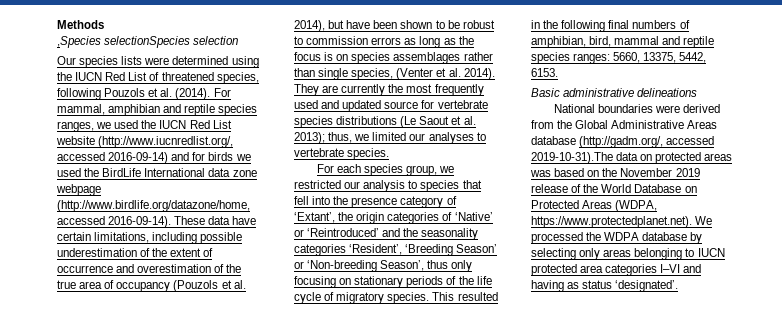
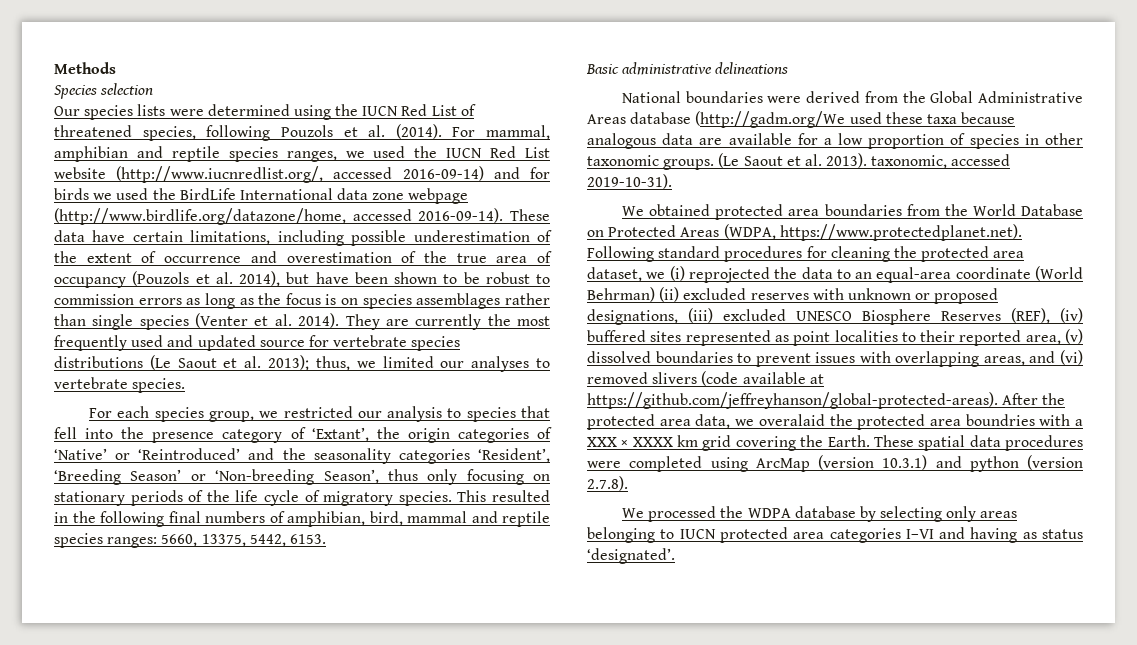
- ,Species selectionSpecies selection
+ Species selection
- These data have certain limitations, including possible underestimation of the extent of occurrence and overestimation of the true area of occupancy (Pouzols et al. 2014), but have been shown to be robust to commission errors as long as the focus is on species assemblages rather than single species, (Venter et al. 2014).
+ These data have certain limitations, including possible underestimation of the extent of occurrence and overestimation of the true area of occupancy (Pouzols et al. 2014), but have been shown to be robust to commission errors as long as the focus is on species assemblages rather than single species (Venter et al. 2014).
- National boundaries were derived from the Global Administrative Areas database (http://gadm.org/, accessed 2019-10-31).The data on protected areas was based on the November 2019 release of the World Database on Protected Areas (WDPA, https://www.protectedplanet.net). We processed the WDPA database by selecting only areas belonging to IUCN protected area categories I–VI and having as status ‘designated’.
+ National boundaries were derived from the Global Administrative Areas database (http://gadm.org/We used these taxa because analogous data are available for a low proportion of species in other taxonomic groups. (Le Saout et al. 2013). taxonomic, accessed 2019-10-31).
+ We obtained protected area boundaries from the World Database on Protected Areas (WDPA, https://www.protectedplanet.net). Following standard procedures for cleaning the protected area dataset, we (i) reprojected the data to an equal-area coordinate (World Behrman) (ii) excluded reserves with unknown or proposed designations, (iii) excluded UNESCO Biosphere Reserves (REF), (iv) buffered sites represented as point localities to their reported area, (v) dissolved boundaries to prevent issues with overlapping areas, and (vi) removed slivers (code available at https://github.com/jeffreyhanson/global-protected-areas). After the protected area data, we overalaid the protected area boundries with a XXX × XXXX km grid covering the Earth. These spatial data procedures were completed using ArcMap (version 10.3.1) and python (version 2.7.8).
+ We processed the WDPA database by selecting only areas belonging to IUCN protected area categories I–VI and having as status ‘designated’.

